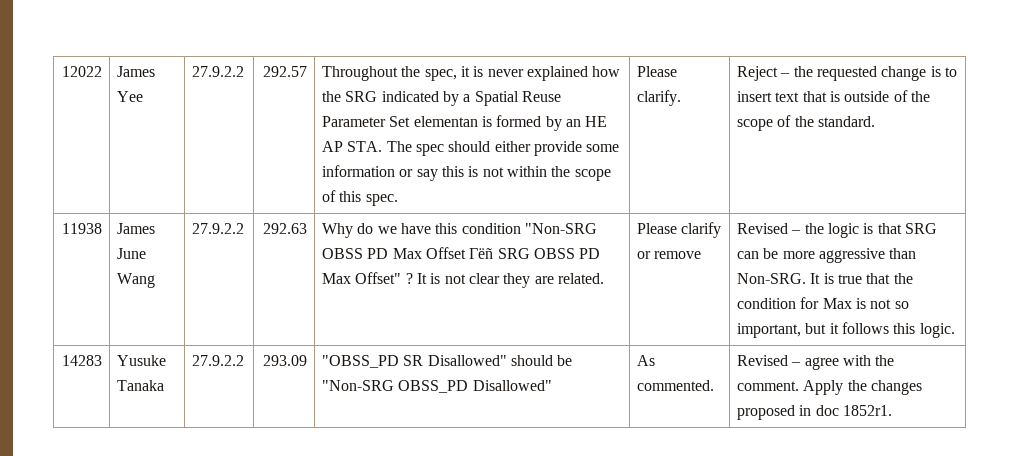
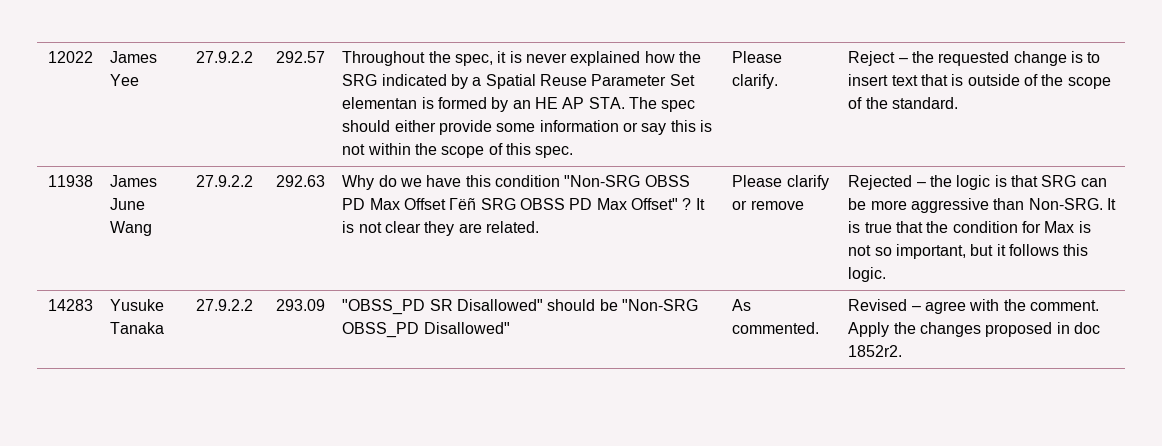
- Revised – the logic is that SRG can be more aggressive than Non-SRG.
+ Rejected – the logic is that SRG can be more aggressive than Non-SRG.
- 14283 | Yusuke Tanaka | 27.9.2.2 | 293.09 | "OBSS_PD SR Disallowed" should be "Non-SRG OBSS_PD Disallowed" | As commented. | Revised – agree with the comment. Apply the changes proposed in doc 1852r1.
+ 14283 | Yusuke Tanaka | 27.9.2.2 | 293.09 | "OBSS_PD SR Disallowed" should be "Non-SRG OBSS_PD Disallowed" | As commented. | Revised – agree with the comment. Apply the changes proposed in doc 1852r2.

